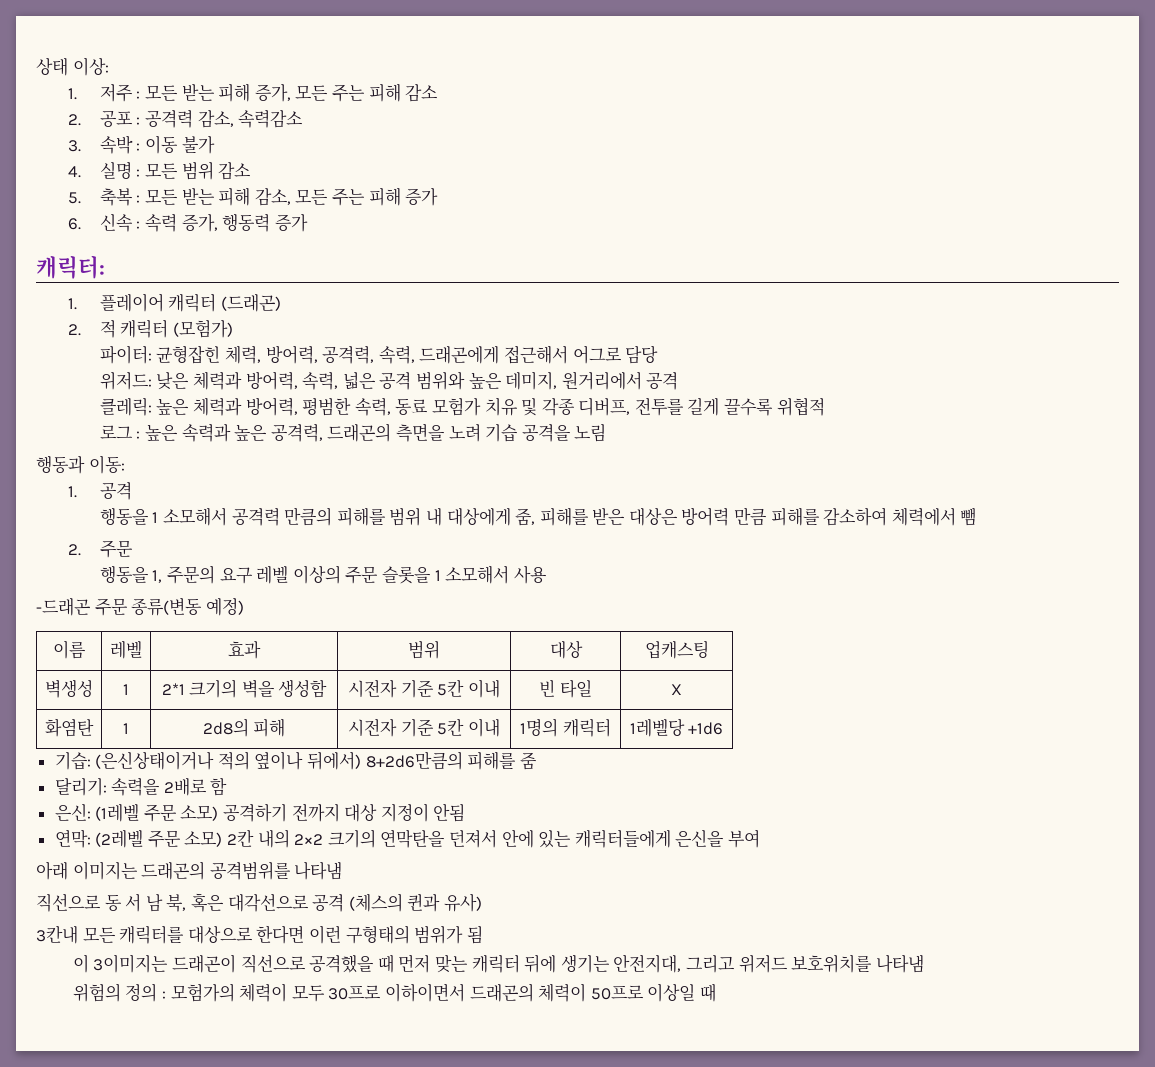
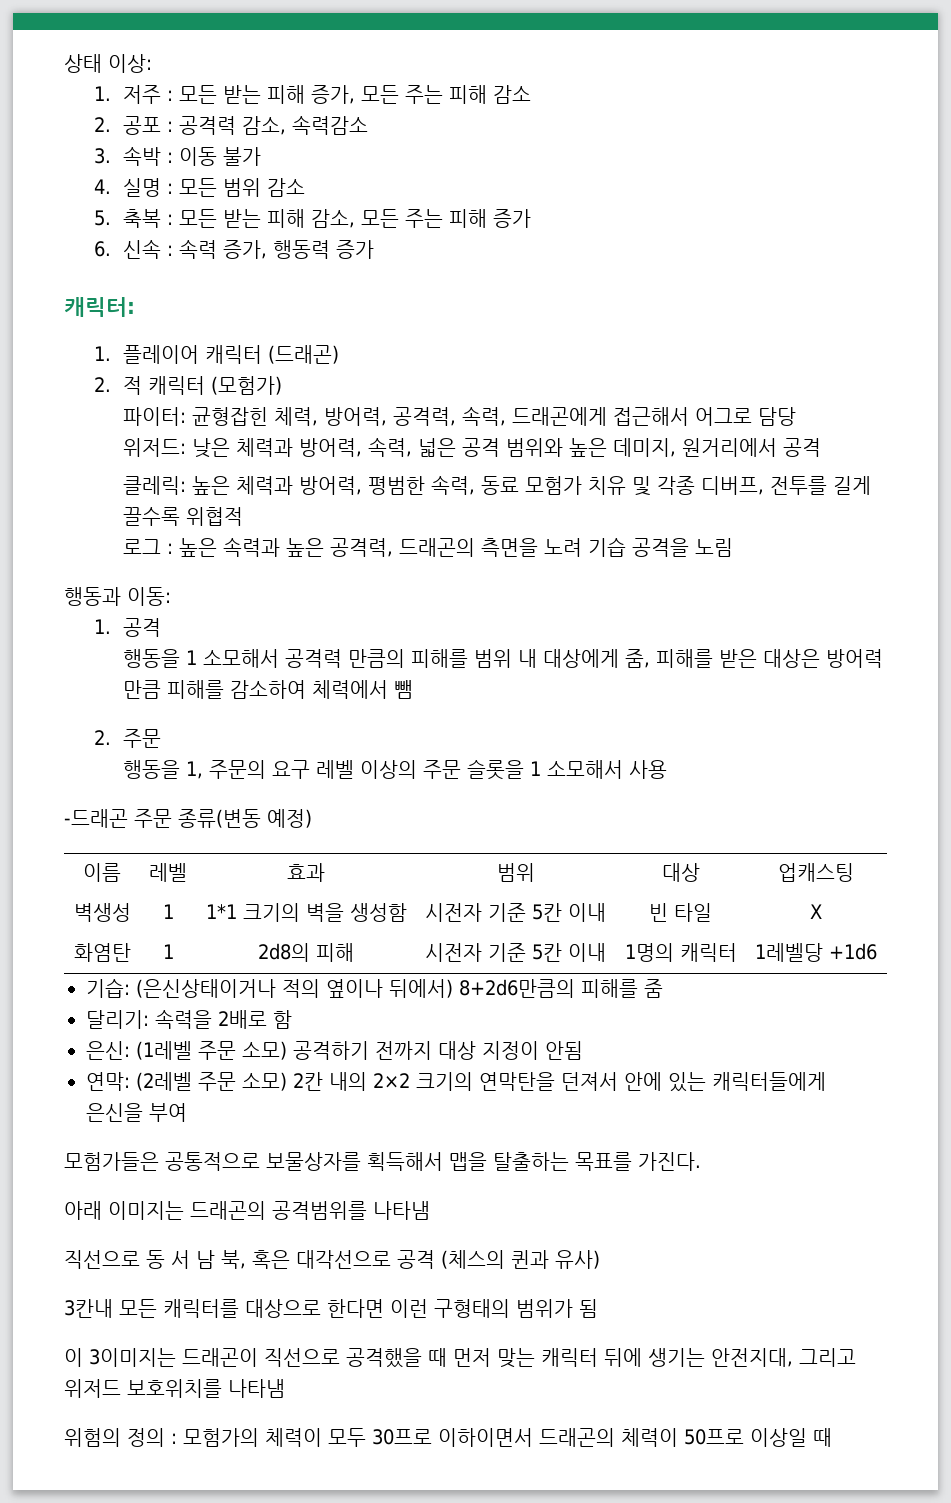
- 벽생성 | 1 | 2*1 크기의 벽을 생성함 | 시전자 기준 5칸 이내 | 빈 타일 | X
+ 벽생성 | 1 | 1*1 크기의 벽을 생성함 | 시전자 기준 5칸 이내 | 빈 타일 | X
+ 모험가들은 공통적으로 보물상자를 획득해서 맵을 탈출하는 목표를 가진다.

